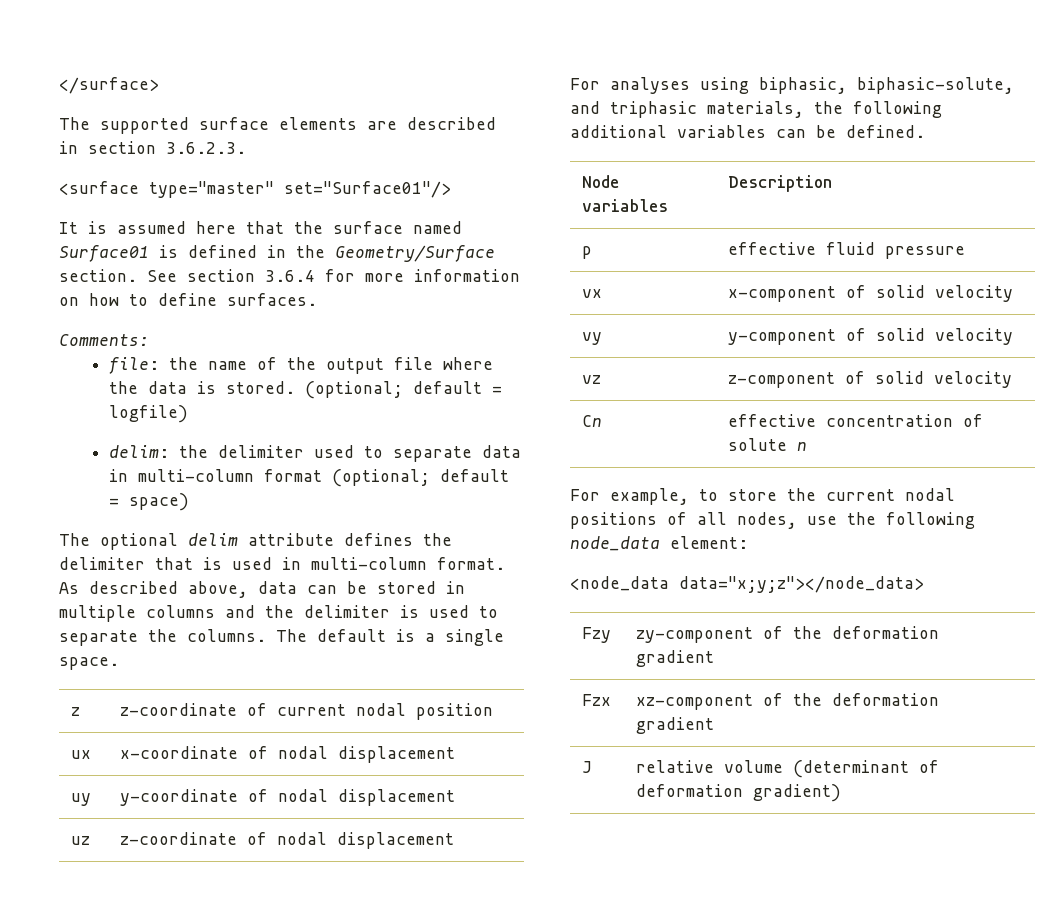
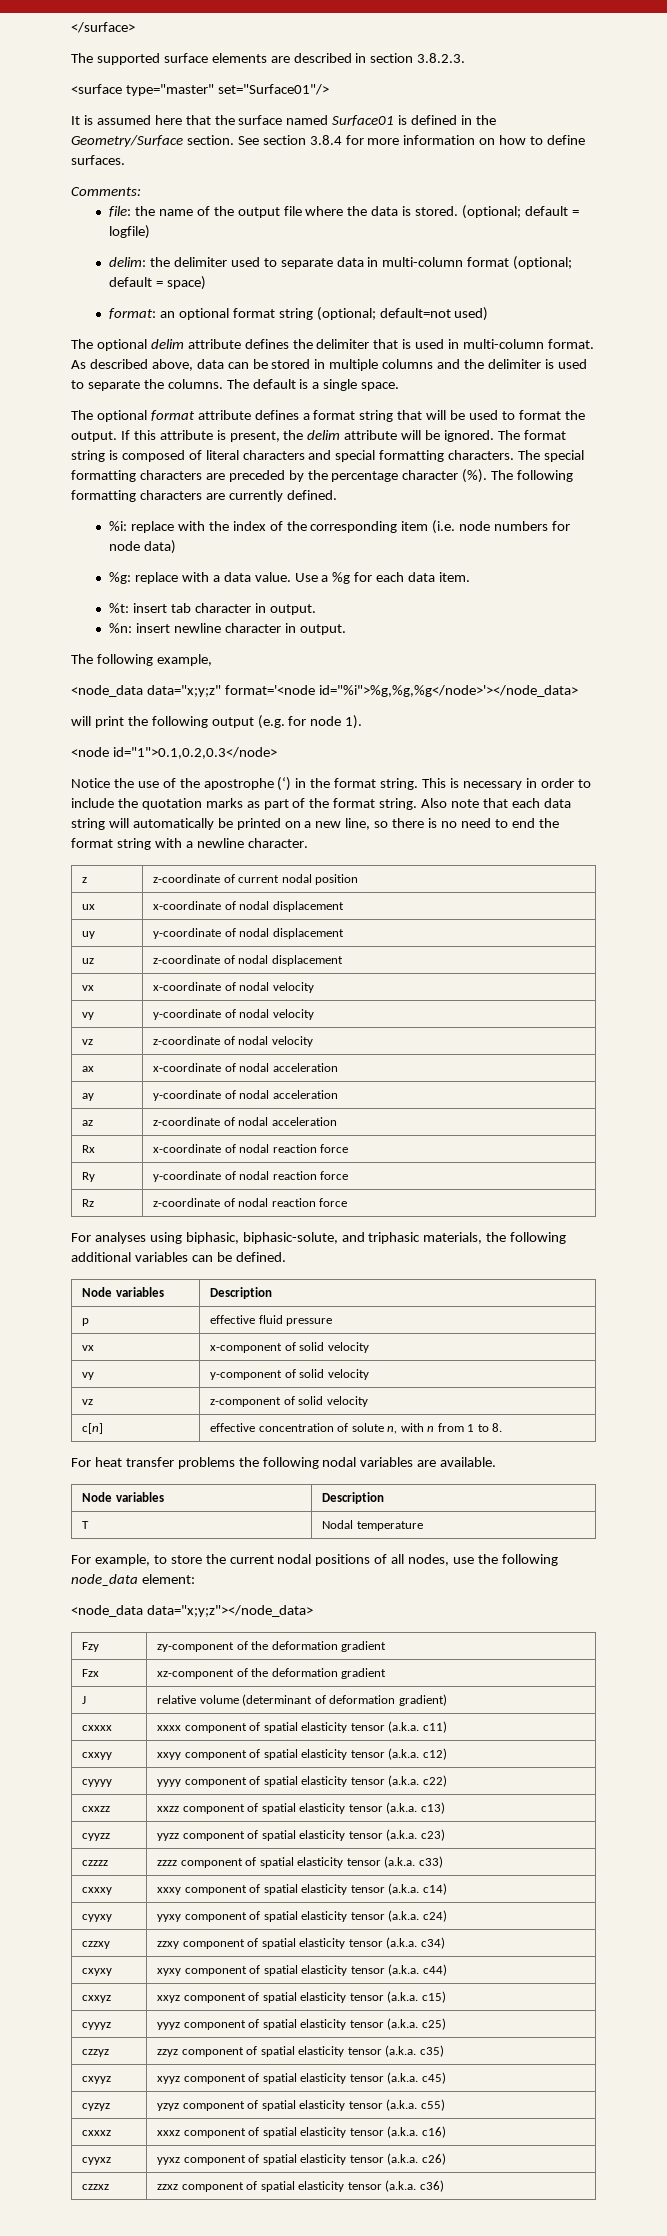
- The supported surface elements are described in section 3.6.2.3.
+ The supported surface elements are described in section 3.8.2.3.
- See section 3.6.4 for more information on how to define surfaces.
+ See section 3.8.4 for more information on how to define surfaces.
+ format: an optional format string (optional; default=not used)
+ The optional format attribute defines a format string that will be used to format the output. If this attribute is present, the delim attribute will be ignored. The format string is composed of literal characters and special formatting characters. The special formatting characters are preceded by the percentage character (%). The following formatting characters are currently defined.
+ %i: replace with the index of the corresponding item (i.e. node numbers for node data)
+ %g: replace with a data value. Use a %g for each data item.
+ %t: insert tab character in output.
+ %n: insert newline character in output.
+ The following example,
+ <node_data data="x;y;z" format='<node id="%i">%g,%g,%g</node>'></node_data>
+ will print the following output (e.g. for node 1).
+ <node id="1">0.1,0.2,0.3</node>
+ Notice the use of the apostrophe (‘) in the format string. This is necessary in order to include the quotation marks as part of the format string. Also note that each data string will automatically be printed on a new line, so there is no need to end the format string with a newline character.
+ vx | x-coordinate of nodal velocity
+ vy | y-coordinate of nodal velocity
+ vz | z-coordinate of nodal velocity
+ ax | x-coordinate of nodal acceleration
+ ay | y-coordinate of nodal acceleration
+ az | z-coordinate of nodal acceleration
+ Rx | x-coordinate of nodal reaction force
+ Ry | y-coordinate of nodal reaction force
+ Rz | z-coordinate of nodal reaction force
- Cn | effective concentration of solute n
+ c[n] | effective concentration of solute n, with n from 1 to 8.
+ For heat transfer problems the following nodal variables are available.
+ Node variables | Description
+ T | Nodal temperature
+ cxxxx | xxxx component of spatial elasticity tensor (a.k.a. c11)
+ cxxyy | xxyy component of spatial elasticity tensor (a.k.a. c12)
+ cyyyy | yyyy component of spatial elasticity tensor (a.k.a. c22)
+ cxxzz | xxzz component of spatial elasticity tensor (a.k.a. c13)
+ cyyzz | yyzz component of spatial elasticity tensor (a.k.a. c23)
+ czzzz | zzzz component of spatial elasticity tensor (a.k.a. c33)
+ cxxxy | xxxy component of spatial elasticity tensor (a.k.a. c14)
+ cyyxy | yyxy component of spatial elasticity tensor (a.k.a. c24)
+ czzxy | zzxy component of spatial elasticity tensor (a.k.a. c34)
+ cxyxy | xyxy component of spatial elasticity tensor (a.k.a. c44)
+ cxxyz | xxyz component of spatial elasticity tensor (a.k.a. c15)
+ cyyyz | yyyz component of spatial elasticity tensor (a.k.a. c25)
+ czzyz | zzyz component of spatial elasticity tensor (a.k.a. c35)
+ cxyyz | xyyz component of spatial elasticity tensor (a.k.a. c45)
+ cyzyz | yzyz component of spatial elasticity tensor (a.k.a. c55)
+ cxxxz | xxxz component of spatial elasticity tensor (a.k.a. c16)
+ cyyxz | yyxz component of spatial elasticity tensor (a.k.a. c26)
+ czzxz | zzxz component of spatial elasticity tensor (a.k.a. c36)

